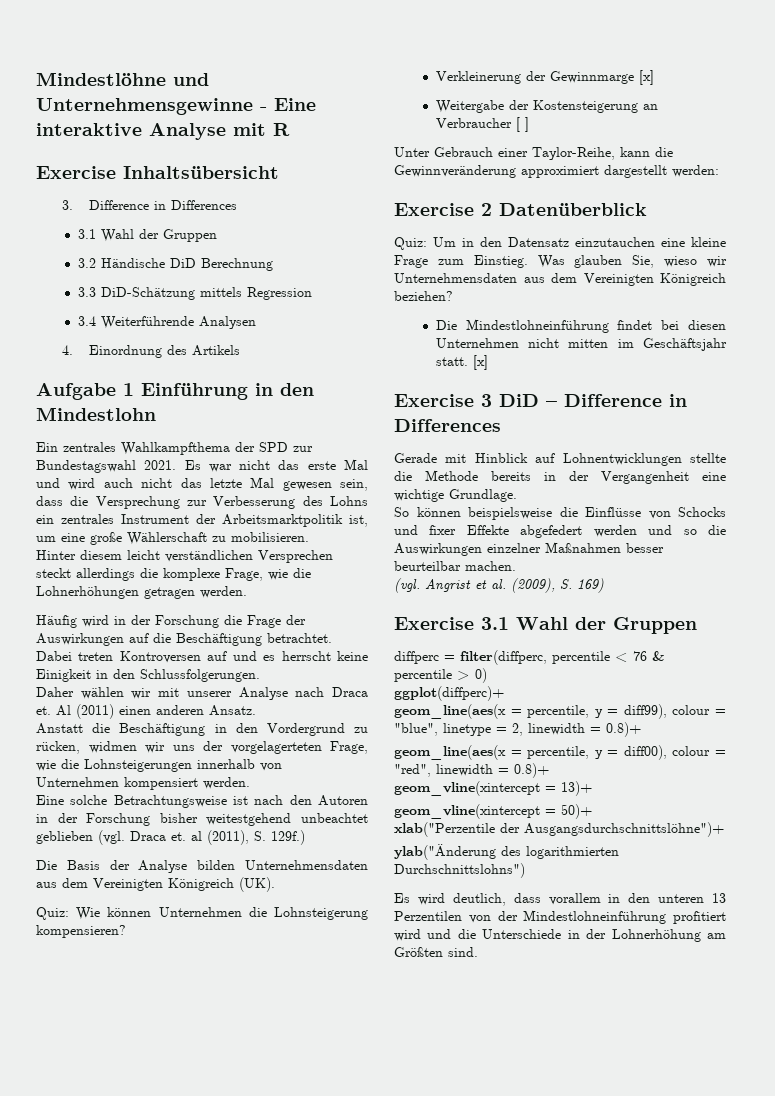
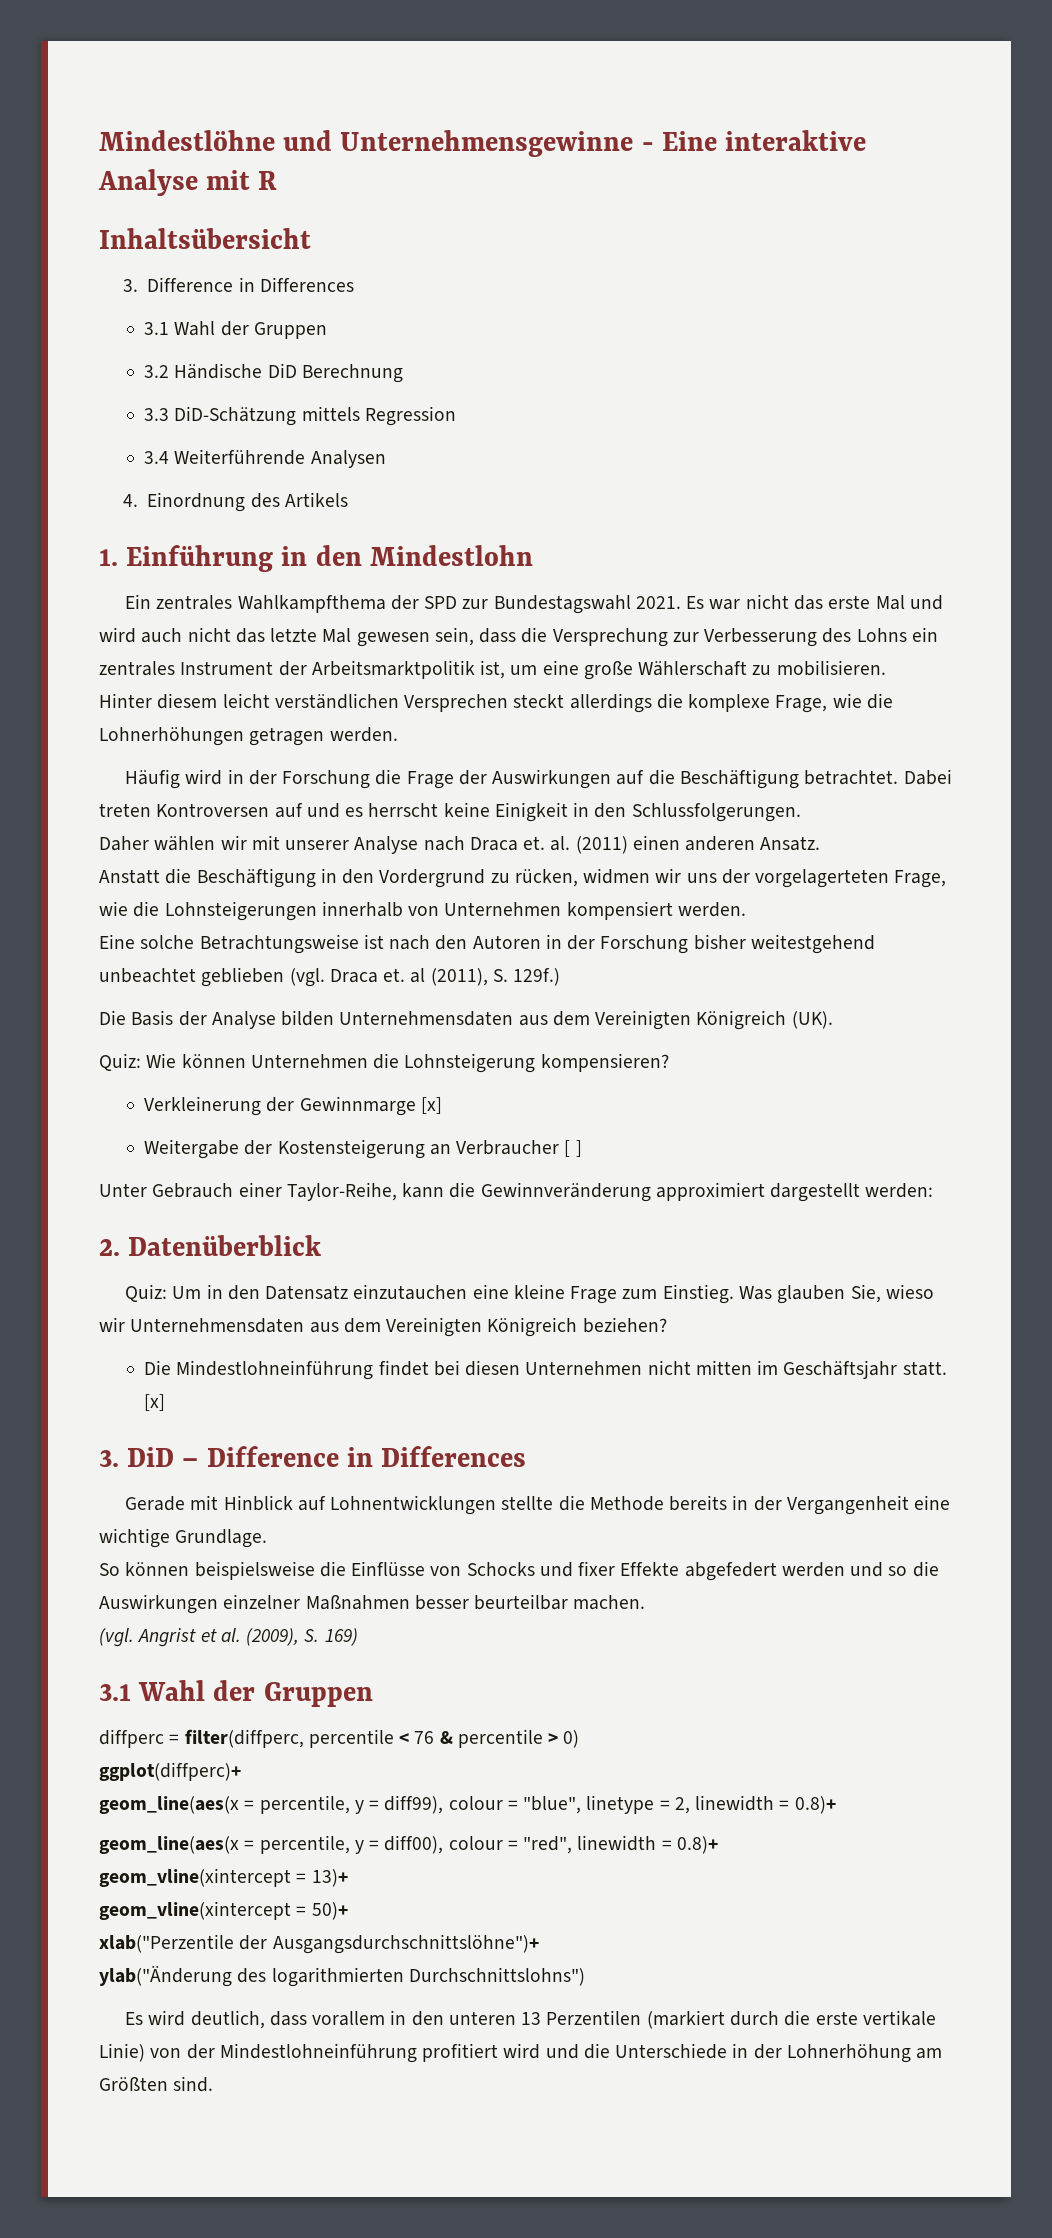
- Exercise Inhaltsübersicht
+ Inhaltsübersicht
- Aufgabe 1 Einführung in den Mindestlohn
+ 1. Einführung in den Mindestlohn
- Daher wählen wir mit unserer Analyse nach Draca et. Al (2011) einen anderen Ansatz.
+ Daher wählen wir mit unserer Analyse nach Draca et. al. (2011) einen anderen Ansatz.
- Exercise 2 Datenüberblick
+ 2. Datenüberblick
- Exercise 3 DiD – Difference in Differences
+ 3. DiD – Difference in Differences
  (vgl. Angrist et al. (2009), S. 169)
- Exercise 3.1 Wahl der Gruppen
+ 3.1 Wahl der Gruppen
- Es wird deutlich, dass vorallem in den unteren 13 Perzentilen von der Mindestlohneinführung profitiert wird und die Unterschiede in der Lohnerhöhung am Größten sind.
+ Es wird deutlich, dass vorallem in den unteren 13 Perzentilen (markiert durch die erste vertikale Linie) von der Mindestlohneinführung profitiert wird und die Unterschiede in der Lohnerhöhung am Größten sind.

